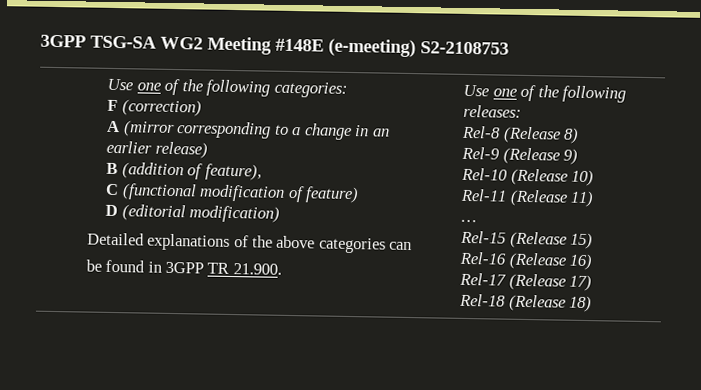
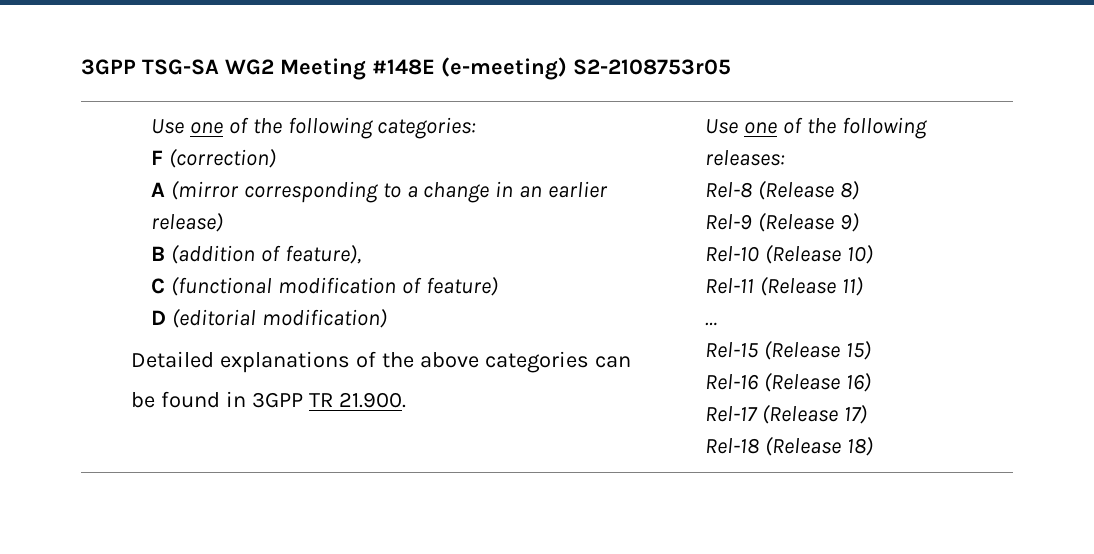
- 3GPP TSG-SA WG2 Meeting #148E (e-meeting) S2-2108753
+ 3GPP TSG-SA WG2 Meeting #148E (e-meeting) S2-2108753r05

